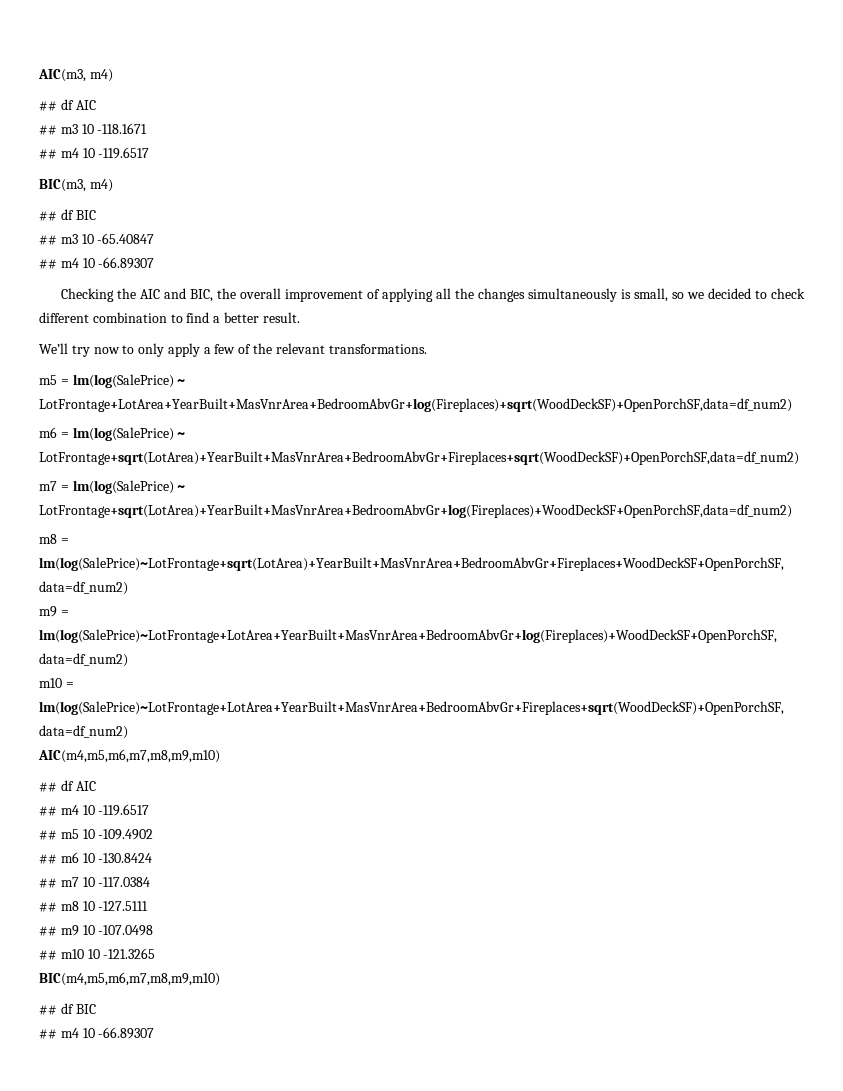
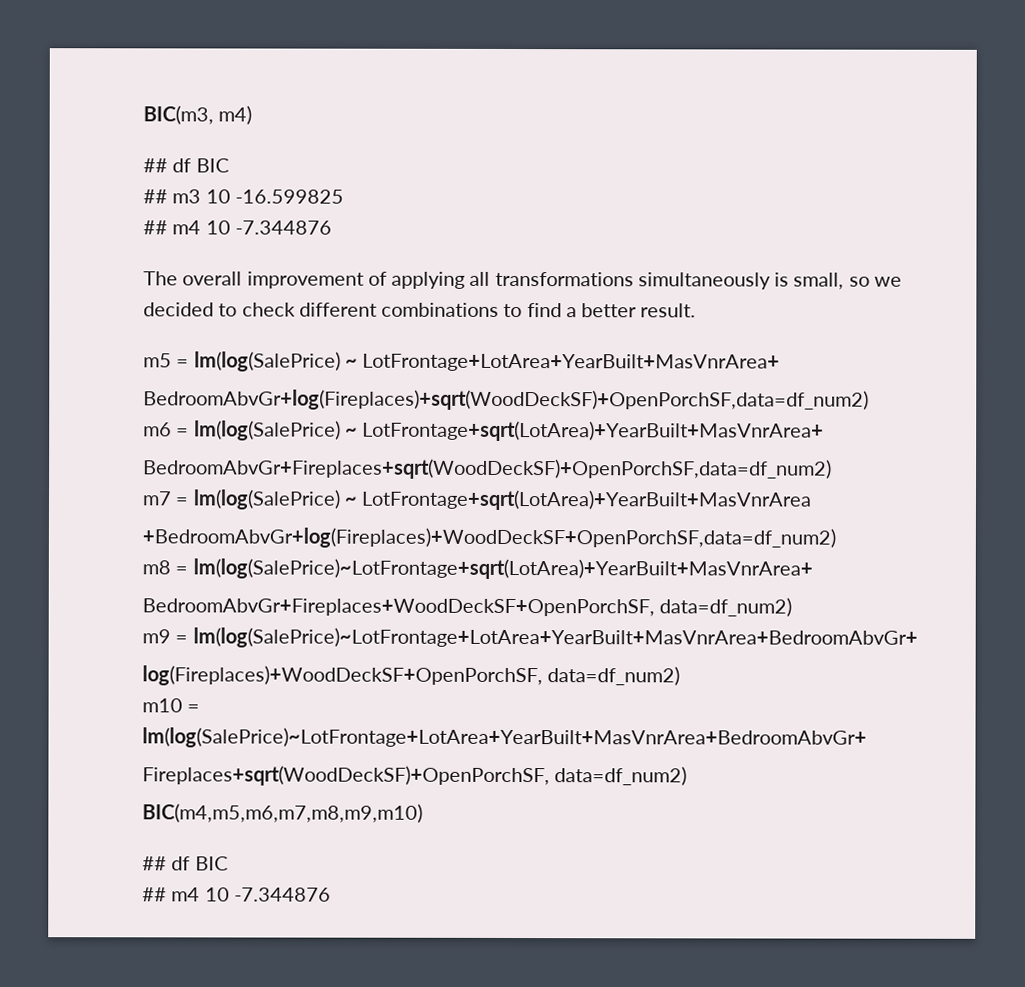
- AIC(m3, m4)
- ## df AIC
- ## m3 10 -118.1671
- ## m4 10 -119.6517
- ## m3 10 -65.40847
- ## m4 10 -66.89307
- Checking the AIC and BIC, the overall improvement of applying all the changes simultaneously is small, so we decided to check different combination to find a better result.
+ ## m3 10 -16.599825
+ ## m4 10 -7.344876
+ The overall improvement of applying all transformations simultaneously is small, so we decided to check different combinations to find a better result.
- We’ll try now to only apply a few of the relevant transformations.
- m5 = lm(log(SalePrice) ~ LotFrontage+LotArea+YearBuilt+MasVnrArea+BedroomAbvGr+log(Fireplaces)+sqrt(WoodDeckSF)+OpenPorchSF,data=df_num2)
+ m5 = lm(log(SalePrice) ~ LotFrontage+LotArea+YearBuilt+MasVnrArea+
+ BedroomAbvGr+log(Fireplaces)+sqrt(WoodDeckSF)+OpenPorchSF,data=df_num2)
- m6 = lm(log(SalePrice) ~ LotFrontage+sqrt(LotArea)+YearBuilt+MasVnrArea+BedroomAbvGr+Fireplaces+sqrt(WoodDeckSF)+OpenPorchSF,data=df_num2)
+ m6 = lm(log(SalePrice) ~ LotFrontage+sqrt(LotArea)+YearBuilt+MasVnrArea+
+ BedroomAbvGr+Fireplaces+sqrt(WoodDeckSF)+OpenPorchSF,data=df_num2)
- m7 = lm(log(SalePrice) ~ LotFrontage+sqrt(LotArea)+YearBuilt+MasVnrArea+BedroomAbvGr+log(Fireplaces)+WoodDeckSF+OpenPorchSF,data=df_num2)
+ m7 = lm(log(SalePrice) ~ LotFrontage+sqrt(LotArea)+YearBuilt+MasVnrArea
+ +BedroomAbvGr+log(Fireplaces)+WoodDeckSF+OpenPorchSF,data=df_num2)
- m8 = lm(log(SalePrice)~LotFrontage+sqrt(LotArea)+YearBuilt+MasVnrArea+BedroomAbvGr+Fireplaces+WoodDeckSF+OpenPorchSF, data=df_num2)
+ m8 = lm(log(SalePrice)~LotFrontage+sqrt(LotArea)+YearBuilt+MasVnrArea+
+ BedroomAbvGr+Fireplaces+WoodDeckSF+OpenPorchSF, data=df_num2)
- m9 = lm(log(SalePrice)~LotFrontage+LotArea+YearBuilt+MasVnrArea+BedroomAbvGr+log(Fireplaces)+WoodDeckSF+OpenPorchSF, data=df_num2)
+ m9 = lm(log(SalePrice)~LotFrontage+LotArea+YearBuilt+MasVnrArea+BedroomAbvGr+
+ log(Fireplaces)+WoodDeckSF+OpenPorchSF, data=df_num2)
- m10 = lm(log(SalePrice)~LotFrontage+LotArea+YearBuilt+MasVnrArea+BedroomAbvGr+Fireplaces+sqrt(WoodDeckSF)+OpenPorchSF, data=df_num2)
- AIC(m4,m5,m6,m7,m8,m9,m10)
- ## df AIC
- ## m4 10 -119.6517
- ## m5 10 -109.4902
- ## m6 10 -130.8424
- ## m7 10 -117.0384
- ## m8 10 -127.5111
- ## m9 10 -107.0498
- ## m10 10 -121.3265
+ m10 = lm(log(SalePrice)~LotFrontage+LotArea+YearBuilt+MasVnrArea+BedroomAbvGr+
+ Fireplaces+sqrt(WoodDeckSF)+OpenPorchSF, data=df_num2)
  BIC(m4,m5,m6,m7,m8,m9,m10)
  ## df BIC
- ## m4 10 -66.89307
+ ## m4 10 -7.344876

